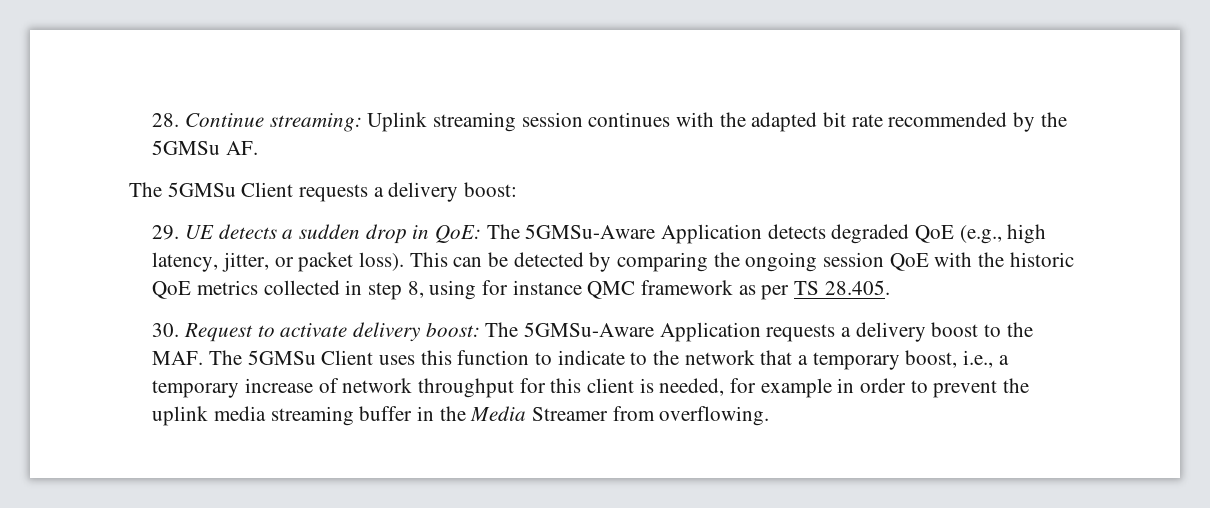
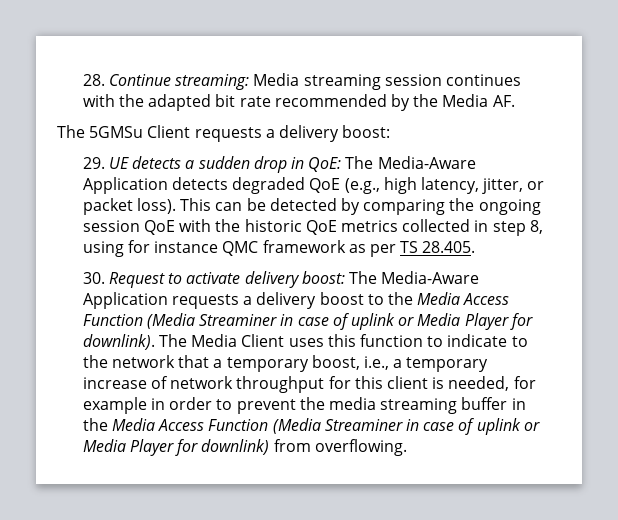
- 28. Continue streaming: Uplink streaming session continues with the adapted bit rate recommended by the 5GMSu AF.
+ 28. Continue streaming: Media streaming session continues with the adapted bit rate recommended by the Media AF.
- 29. UE detects a sudden drop in QoE: The 5GMSu-Aware Application detects degraded QoE (e.g., high latency, jitter, or packet loss).
+ 29. UE detects a sudden drop in QoE: The Media-Aware Application detects degraded QoE (e.g., high latency, jitter, or packet loss).
- 30. Request to activate delivery boost: The 5GMSu-Aware Application requests a delivery boost to the MAF. The 5GMSu Client uses this function to indicate to the network that a temporary boost, i.e., a temporary increase of network throughput for this client is needed, for example in order to prevent the uplink media streaming buffer in the Media Streamer from overflowing.
+ 30. Request to activate delivery boost: The Media-Aware Application requests a delivery boost to the Media Access Function (Media Streaminer in case of uplink or Media Player for downlink). The Media Client uses this function to indicate to the network that a temporary boost, i.e., a temporary increase of network throughput for this client is needed, for example in order to prevent the media streaming buffer in the Media Access Function (Media Streaminer in case of uplink or Media Player for downlink) from overflowing.

